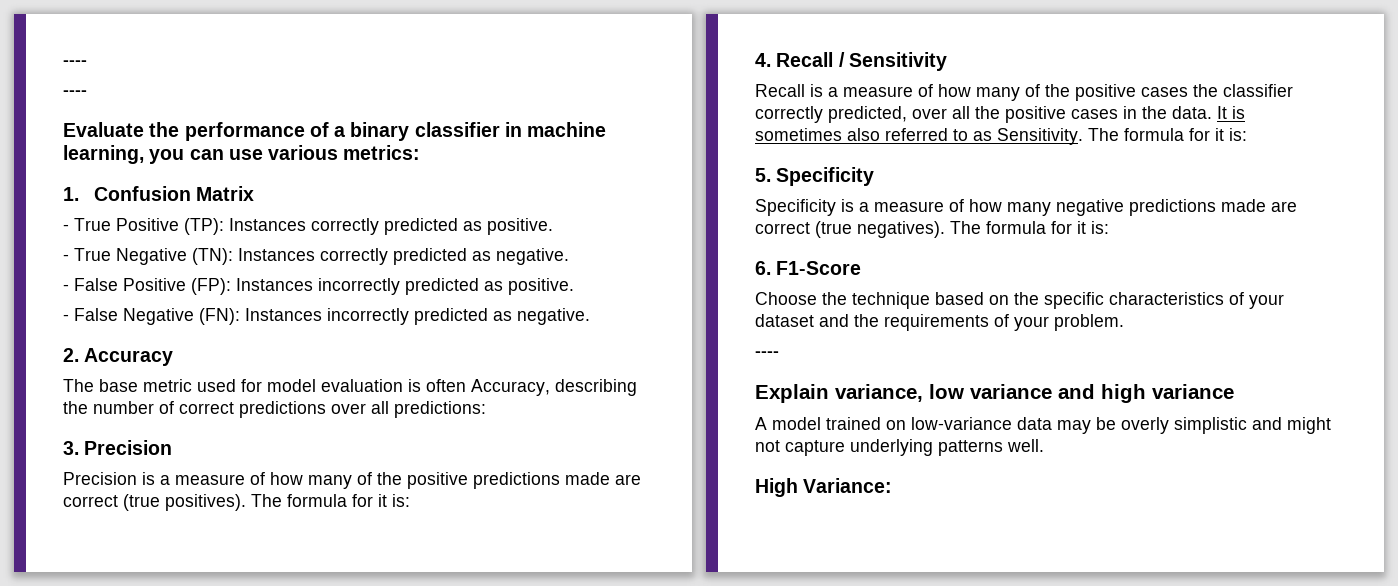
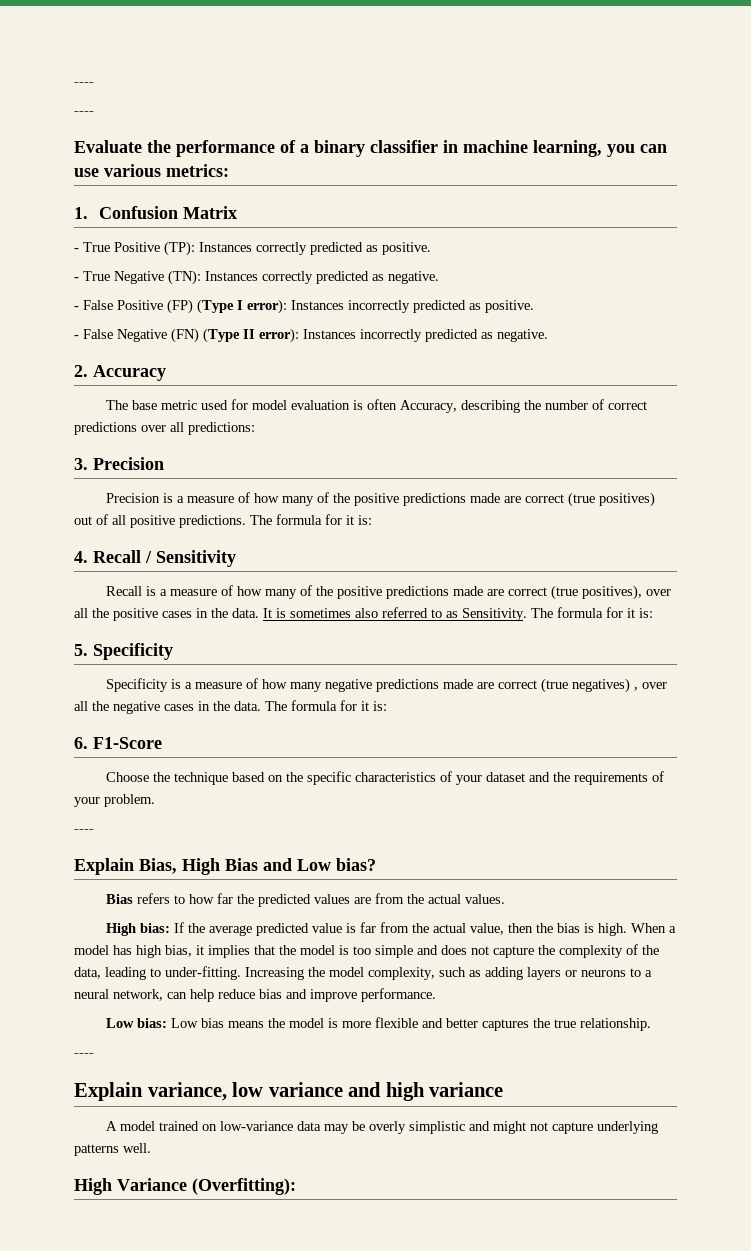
- - False Positive (FP): Instances incorrectly predicted as positive.
+ - False Positive (FP) (Type I error): Instances incorrectly predicted as positive.
- - False Negative (FN): Instances incorrectly predicted as negative.
+ - False Negative (FN) (Type II error): Instances incorrectly predicted as negative.
- Precision is a measure of how many of the positive predictions made are correct (true positives).
+ Precision is a measure of how many of the positive predictions made are correct (true positives) out of all positive predictions.
- Recall is a measure of how many of the positive cases the classifier correctly predicted, over all the positive cases in the data.
+ Recall is a measure of how many of the positive predictions made are correct (true positives), over all the positive cases in the data.
- Specificity is a measure of how many negative predictions made are correct (true negatives).
+ Specificity is a measure of how many negative predictions made are correct (true negatives) , over all the negative cases in the data.
+ Explain Bias, High Bias and Low bias?
+ Bias refers to how far the predicted values are from the actual values.
+ High bias: If the average predicted value is far from the actual value, then the bias is high. When a model has high bias, it implies that the model is too simple and does not capture the complexity of the data, leading to under-fitting. Increasing the model complexity, such as adding layers or neurons to a neural network, can help reduce bias and improve performance.
+ Low bias: Low bias means the model is more flexible and better captures the true relationship.
+ ----
- High Variance:
+ High Variance (Overfitting):

